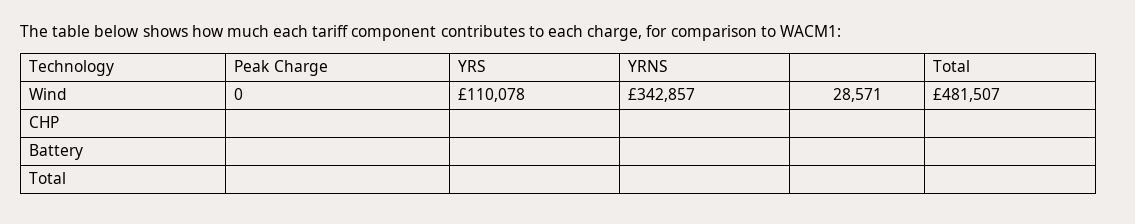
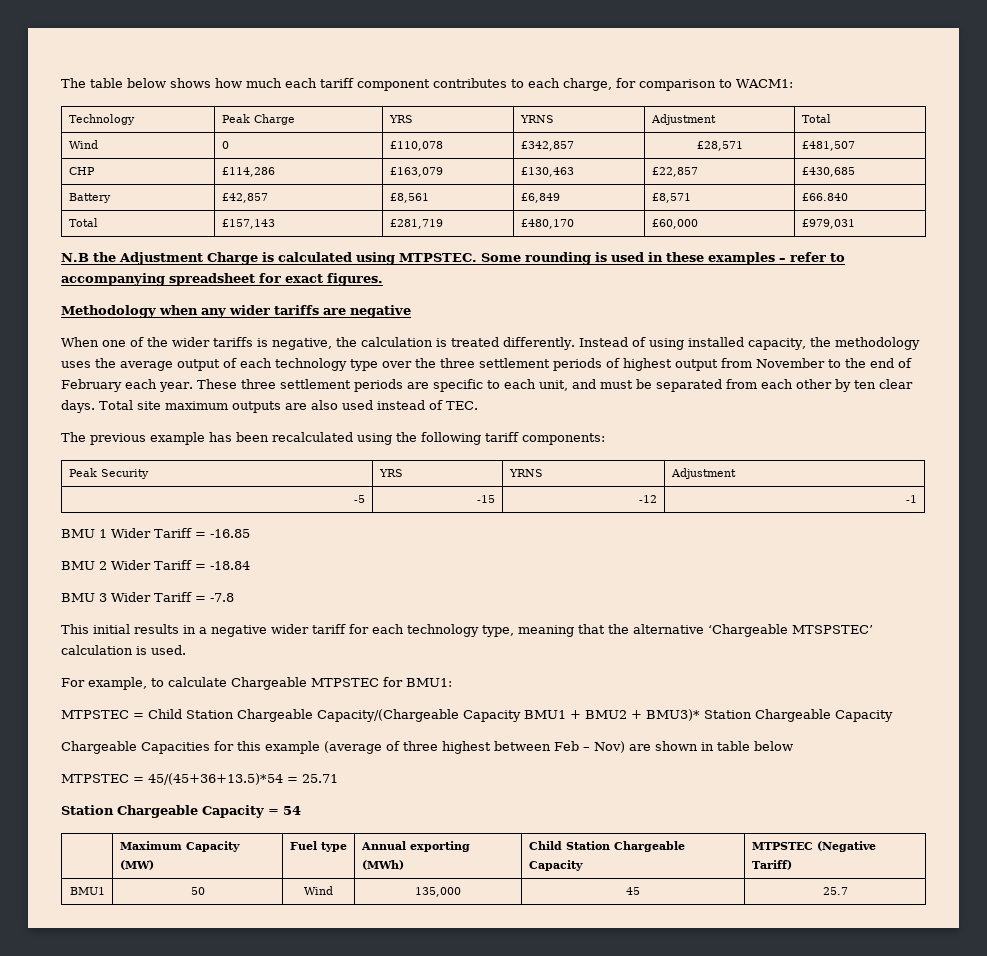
- Technology | Peak Charge | YRS | YRNS | | Total
+ Technology | Peak Charge | YRS | YRNS | Adjustment | Total
- Wind | 0 | £110,078 | £342,857 | 28,571 | £481,507
+ Wind | 0 | £110,078 | £342,857 | £28,571 | £481,507
- CHP | | | | |
- Battery | | | | |
- Total | | | | |
+ CHP | £114,286 | £163,079 | £130,463 | £22,857 | £430,685
+ Battery | £42,857 | £8,561 | £6,849 | £8,571 | £66.840
+ Total | £157,143 | £281,719 | £480,170 | £60,000 | £979,031
+ N.B the Adjustment Charge is calculated using MTPSTEC. Some rounding is used in these examples – refer to accompanying spreadsheet for exact figures.
+ Methodology when any wider tariffs are negative
+ When one of the wider tariffs is negative, the calculation is treated differently. Instead of using installed capacity, the methodology uses the average output of each technology type over the three settlement periods of highest output from November to the end of February each year. These three settlement periods are specific to each unit, and must be separated from each other by ten clear days. Total site maximum outputs are also used instead of TEC.
+ The previous example has been recalculated using the following tariff components:
+ Peak Security | YRS | YRNS | Adjustment
+ -5 | -15 | -12 | -1
+ BMU 1 Wider Tariff = -16.85
+ BMU 2 Wider Tariff = -18.84
+ BMU 3 Wider Tariff = -7.8
+ This initial results in a negative wider tariff for each technology type, meaning that the alternative ‘Chargeable MTSPSTEC’ calculation is used.
+ For example, to calculate Chargeable MTPSTEC for BMU1:
+ MTPSTEC = Child Station Chargeable Capacity/(Chargeable Capacity BMU1 + BMU2 + BMU3)* Station Chargeable Capacity
+ Chargeable Capacities for this example (average of three highest between Feb – Nov) are shown in table below
+ MTPSTEC = 45/(45+36+13.5)*54 = 25.71
+ Station Chargeable Capacity = 54
+ | Maximum Capacity (MW) | Fuel type | Annual exporting (MWh) | Child Station Chargeable Capacity | MTPSTEC (Negative Tariff)
+ BMU1 | 50 | Wind | 135,000 | 45 | 25.7

